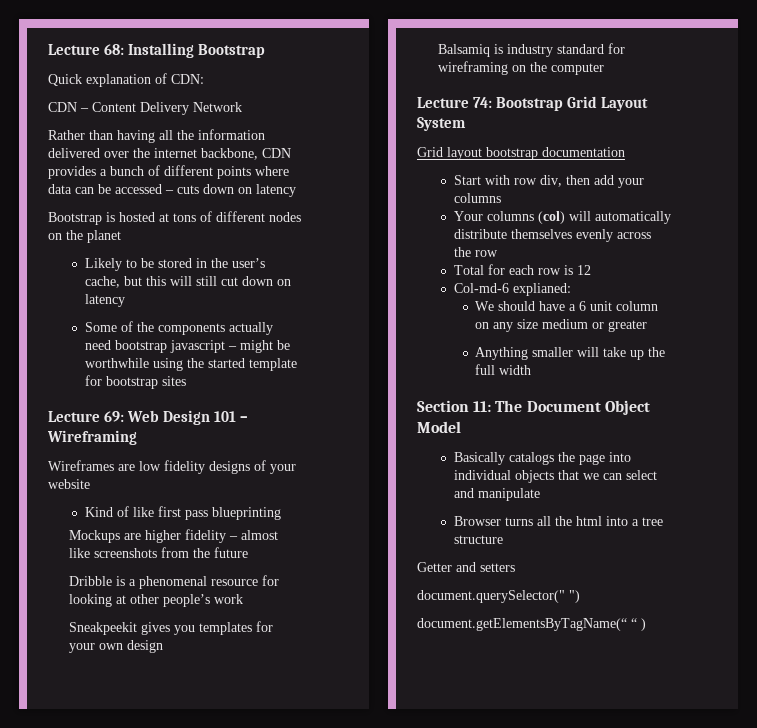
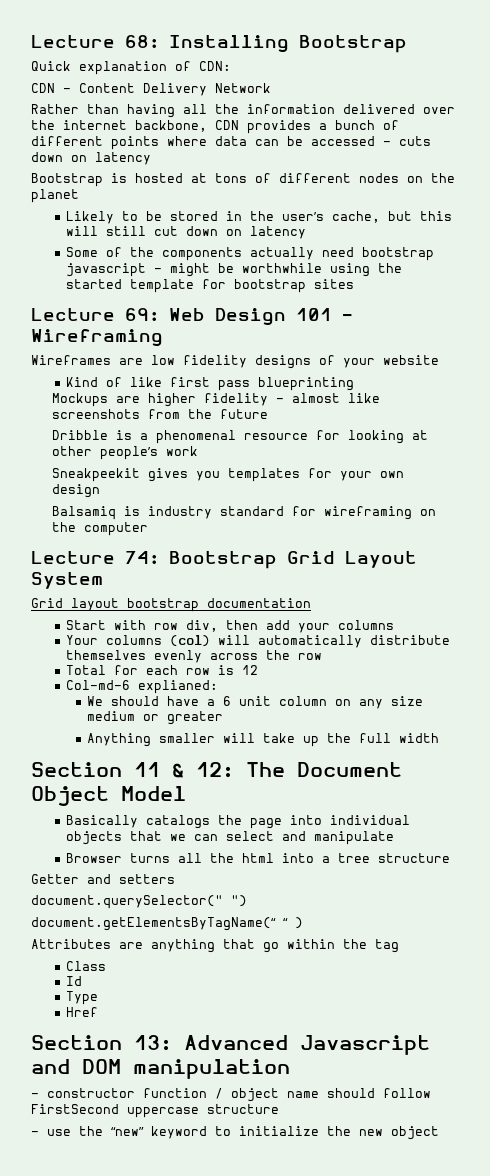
- Section 11: The Document Object Model
+ Section 11 & 12: The Document Object Model
+ Attributes are anything that go within the tag
+ Class
+ Id
+ Type
+ Href
+ Section 13: Advanced Javascript and DOM manipulation
+ - constructor function / object name should follow FirstSecond uppercase structure
+ - use the “new” keyword to initialize the new object

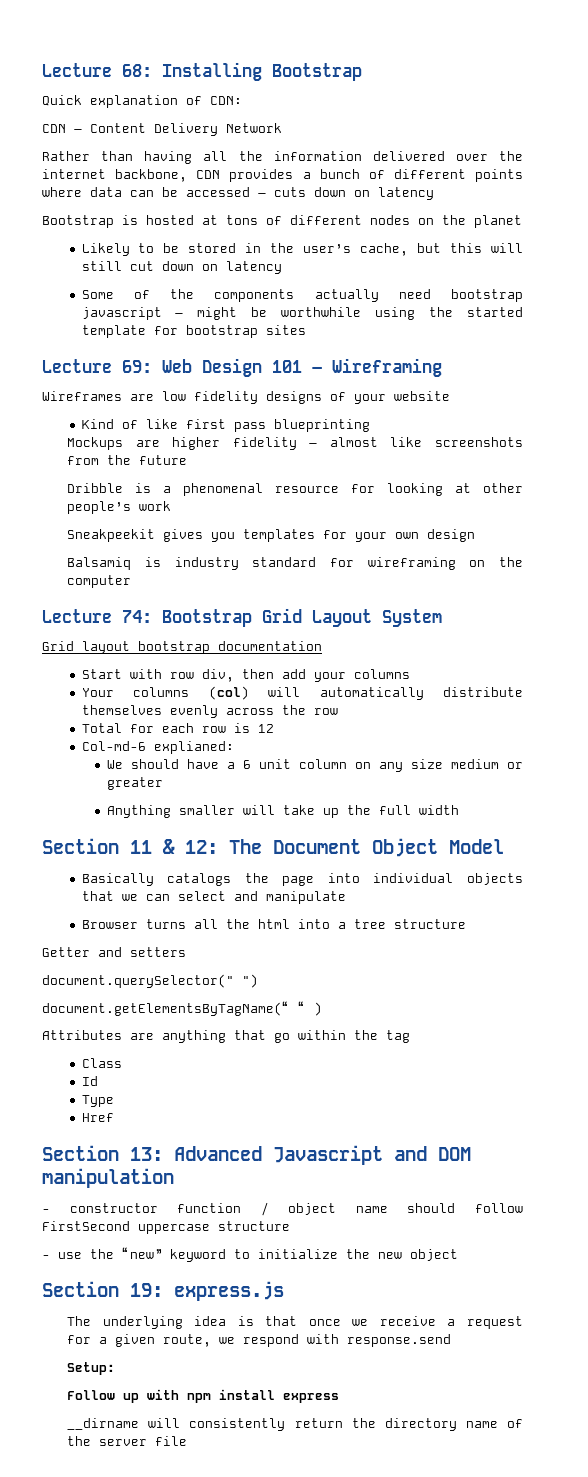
+ Section 19: express.js
+ The underlying idea is that once we receive a request for a given route, we respond with response.send
+ Setup:
+ Follow up with npm install express
+ __dirname will consistently return the directory name of the server file

